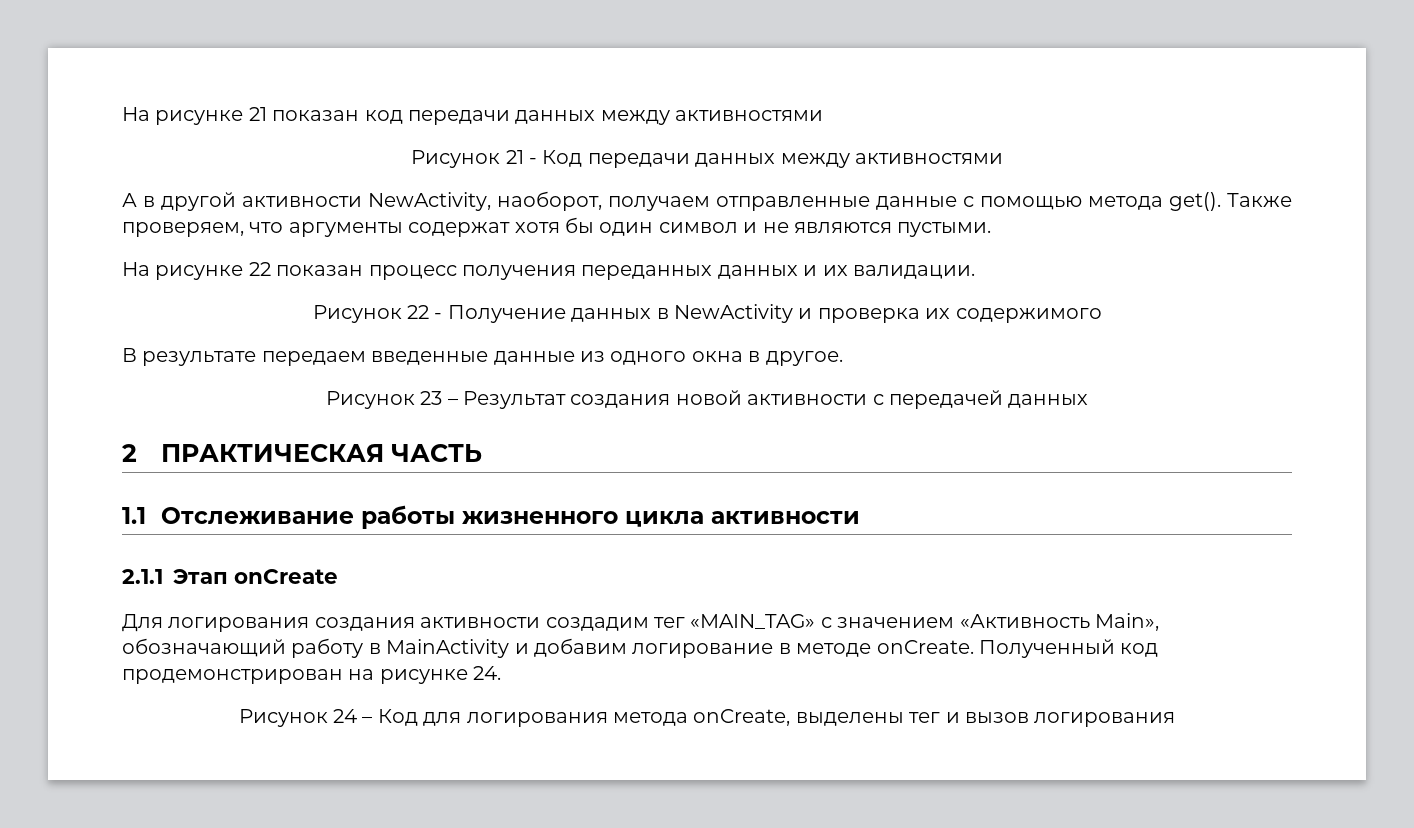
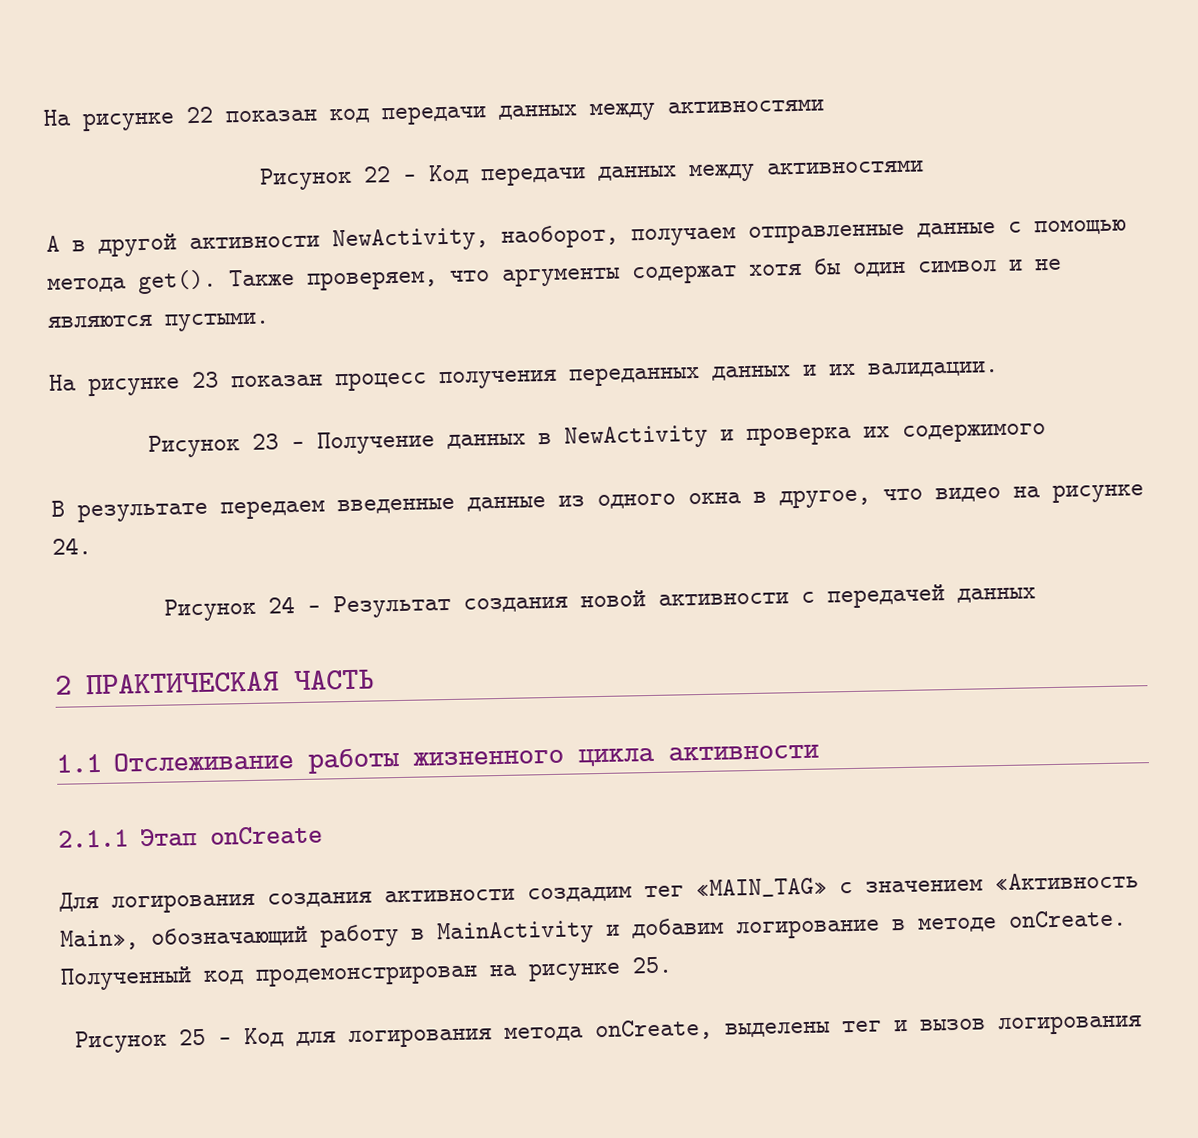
- На рисунке 21 показан код передачи данных между активностями
+ На рисунке 22 показан код передачи данных между активностями
- Рисунок 21 - Код передачи данных между активностями
+ Рисунок 22 - Код передачи данных между активностями
- На рисунке 22 показан процесс получения переданных данных и их валидации.
+ На рисунке 23 показан процесс получения переданных данных и их валидации.
- Рисунок 22 - Получение данных в NewActivity и проверка их содержимого
+ Рисунок 23 - Получение данных в NewActivity и проверка их содержимого
- В результате передаем введенные данные из одного окна в другое.
- Рисунок 23 – Результат создания новой активности с передачей данных
+ В результате передаем введенные данные из одного окна в другое, что видео на рисунке 24.
+ Рисунок 24 – Результат создания новой активности с передачей данных
- Полученный код продемонстрирован на рисунке 24.
- Рисунок 24 – Код для логирования метода onCreate, выделены тег и вызов логирования
+ Полученный код продемонстрирован на рисунке 25.
+ Рисунок 25 – Код для логирования метода onCreate, выделены тег и вызов логирования

